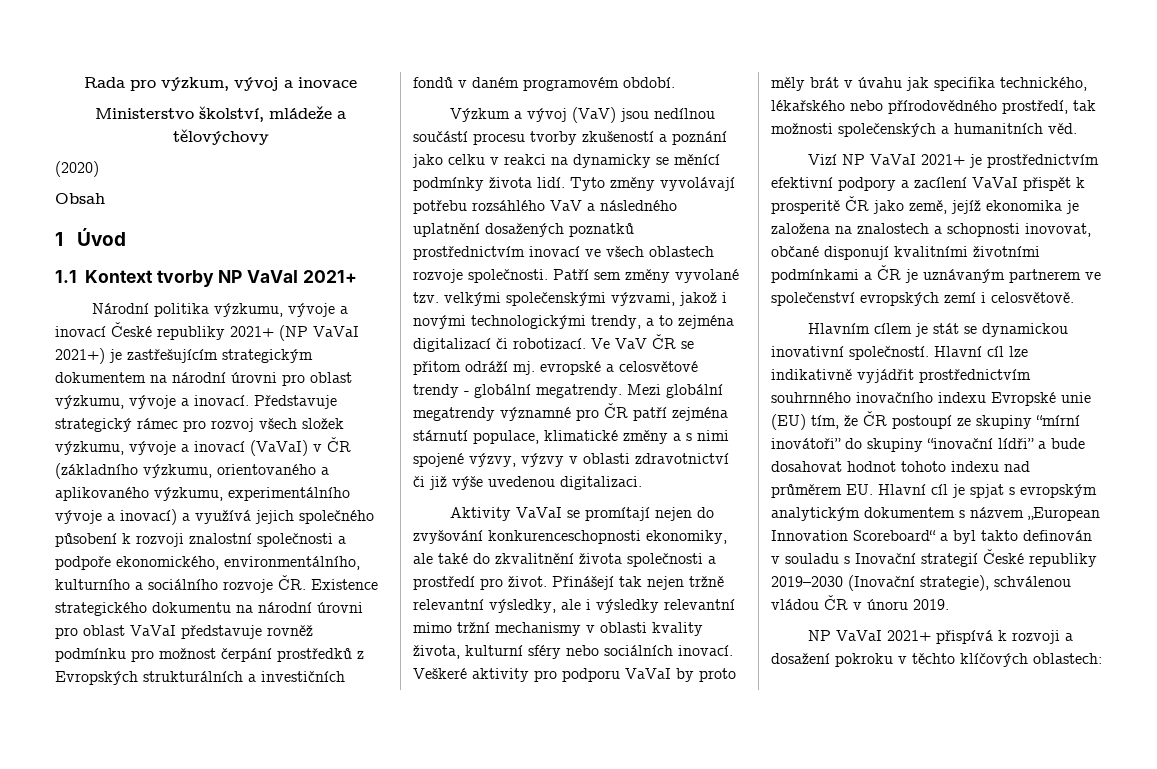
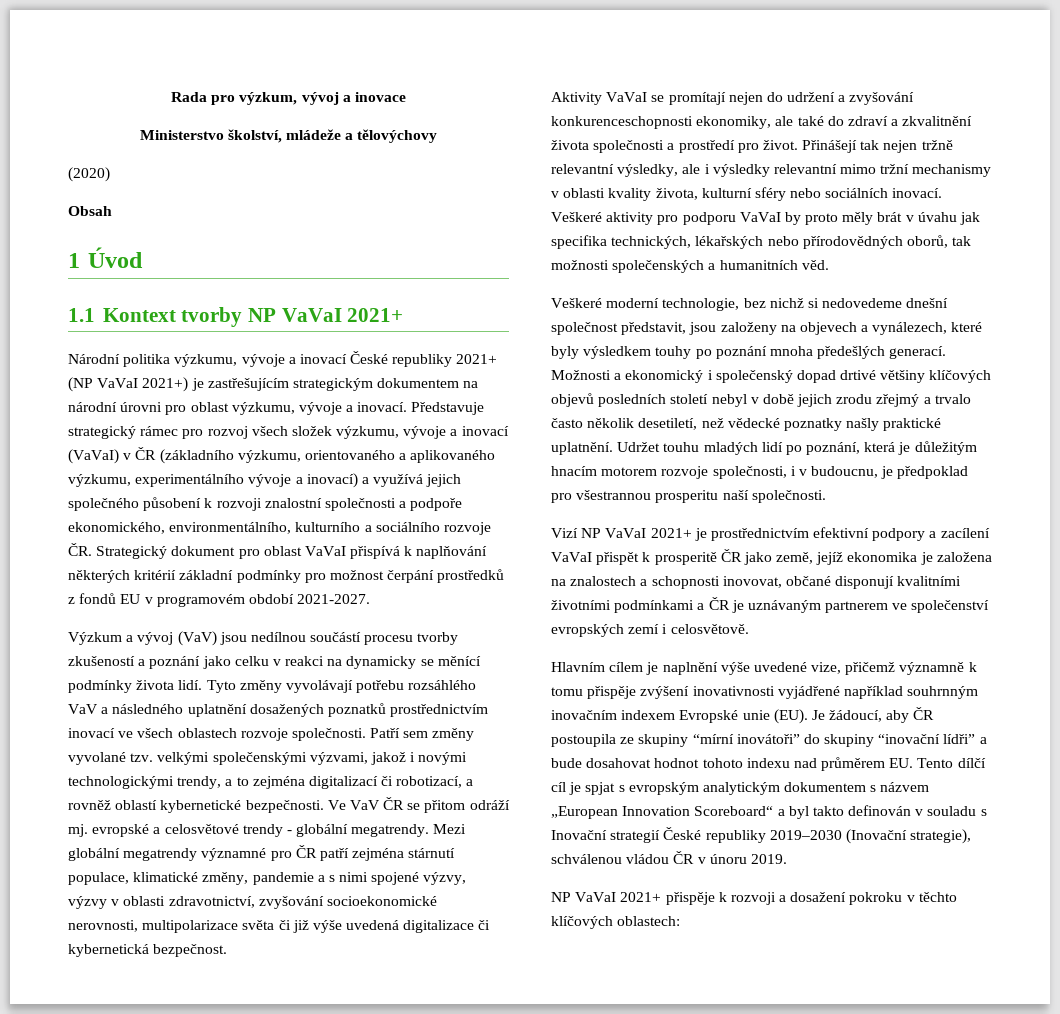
- Představuje strategický rámec pro rozvoj všech složek výzkumu, vývoje a inovací (VaVaI) v ČR (základního výzkumu, orientovaného a aplikovaného výzkumu, experimentálního vývoje a inovací) a využívá jejich společného působení k rozvoji znalostní společnosti a podpoře ekonomického, environmentálního, kulturního a sociálního rozvoje ČR. Existence strategického dokumentu na národní úrovni pro oblast VaVaI představuje rovněž podmínku pro možnost čerpání prostředků z Evropských strukturálních a investičních fondů v daném programovém období.
+ Představuje strategický rámec pro rozvoj všech složek výzkumu, vývoje a inovací (VaVaI) v ČR (základního výzkumu, orientovaného a aplikovaného výzkumu, experimentálního vývoje a inovací) a využívá jejich společného působení k rozvoji znalostní společnosti a podpoře ekonomického, environmentálního, kulturního a sociálního rozvoje ČR. Strategický dokument pro oblast VaVaI přispívá k naplňování některých kritérií základní podmínky pro možnost čerpání prostředků z fondů EU v programovém období 2021-2027.
- Patří sem změny vyvolané tzv. velkými společenskými výzvami, jakož i novými technologickými trendy, a to zejména digitalizací či robotizací.
+ Patří sem změny vyvolané tzv. velkými společenskými výzvami, jakož i novými technologickými trendy, a to zejména digitalizací či robotizací, a rovněž oblastí kybernetické bezpečnosti.
- Mezi globální megatrendy významné pro ČR patří zejména stárnutí populace, klimatické změny a s nimi spojené výzvy, výzvy v oblasti zdravotnictví či již výše uvedenou digitalizaci.
+ Mezi globální megatrendy významné pro ČR patří zejména stárnutí populace, klimatické změny, pandemie a s nimi spojené výzvy, výzvy v oblasti zdravotnictví, zvyšování socioekonomické nerovnosti, multipolarizace světa či již výše uvedená digitalizace či kybernetická bezpečnost.
- Aktivity VaVaI se promítají nejen do zvyšování konkurenceschopnosti ekonomiky, ale také do zkvalitnění života společnosti a prostředí pro život.
+ Aktivity VaVaI se promítají nejen do udržení a zvyšování konkurenceschopnosti ekonomiky, ale také do zdraví a zkvalitnění života společnosti a prostředí pro život.
- Veškeré aktivity pro podporu VaVaI by proto měly brát v úvahu jak specifika technického, lékařského nebo přírodovědného prostředí, tak možnosti společenských a humanitních věd.
+ Veškeré aktivity pro podporu VaVaI by proto měly brát v úvahu jak specifika technických, lékařských nebo přírodovědných oborů, tak možnosti společenských a humanitních věd.
+ Veškeré moderní technologie, bez nichž si nedovedeme dnešní společnost představit, jsou založeny na objevech a vynálezech, které byly výsledkem touhy po poznání mnoha předešlých generací. Možnosti a ekonomický i společenský dopad drtivé většiny klíčových objevů posledních století nebyl v době jejich zrodu zřejmý a trvalo často několik desetiletí, než vědecké poznatky našly praktické uplatnění. Udržet touhu mladých lidí po poznání, která je důležitým hnacím motorem rozvoje společnosti, i v budoucnu, je předpoklad pro všestrannou prosperitu naší společnosti.
- Hlavním cílem je stát se dynamickou inovativní společností. Hlavní cíl lze indikativně vyjádřit prostřednictvím souhrnného inovačního indexu Evropské unie (EU) tím, že ČR postoupí ze skupiny “mírní inovátoři” do skupiny “inovační lídři” a bude dosahovat hodnot tohoto indexu nad průměrem EU. Hlavní cíl je spjat s evropským analytickým dokumentem s názvem „European Innovation Scoreboard“ a byl takto definován v souladu s Inovační strategií České republiky 2019–2030 (Inovační strategie), schválenou vládou ČR v únoru 2019.
+ Hlavním cílem je naplnění výše uvedené vize, přičemž významně k tomu přispěje zvýšení inovativnosti vyjádřené například souhrnným inovačním indexem Evropské unie (EU). Je žádoucí, aby ČR postoupila ze skupiny “mírní inovátoři” do skupiny “inovační lídři” a bude dosahovat hodnot tohoto indexu nad průměrem EU. Tento dílčí cíl je spjat s evropským analytickým dokumentem s názvem „European Innovation Scoreboard“ a byl takto definován v souladu s Inovační strategií České republiky 2019–2030 (Inovační strategie), schválenou vládou ČR v únoru 2019.
- NP VaVaI 2021+ přispívá k rozvoji a dosažení pokroku v těchto klíčových oblastech:
+ NP VaVaI 2021+ přispěje k rozvoji a dosažení pokroku v těchto klíčových oblastech:

